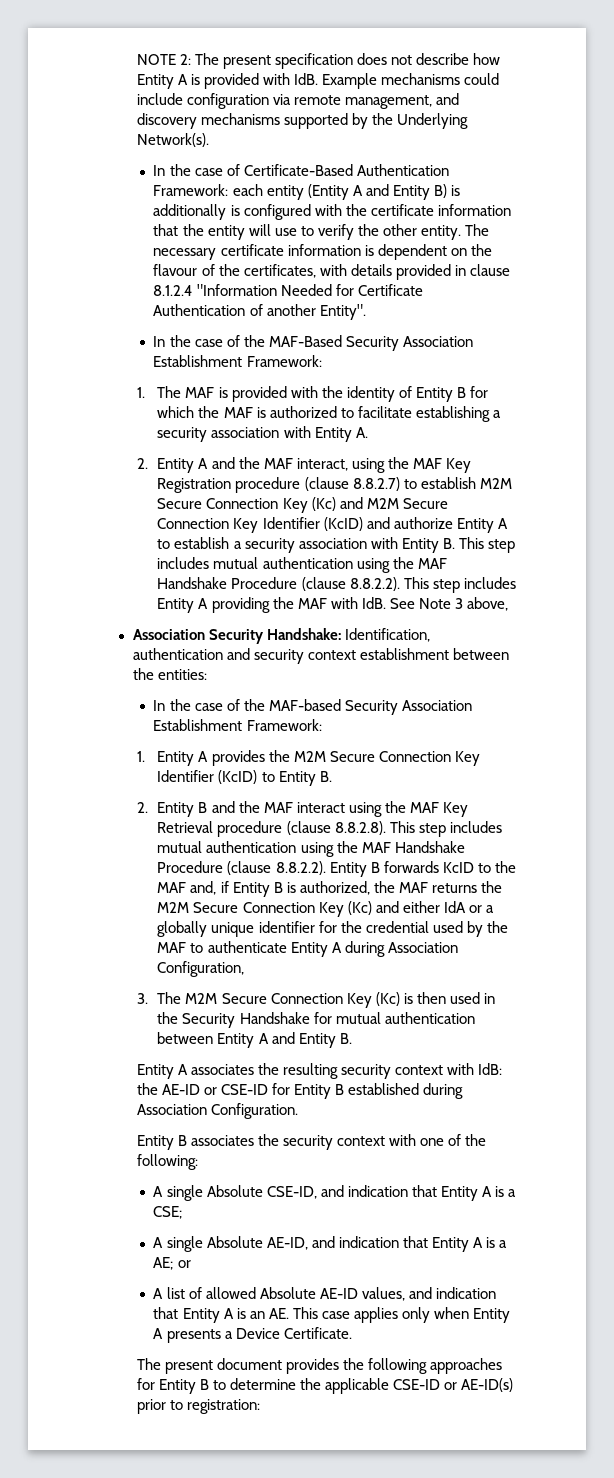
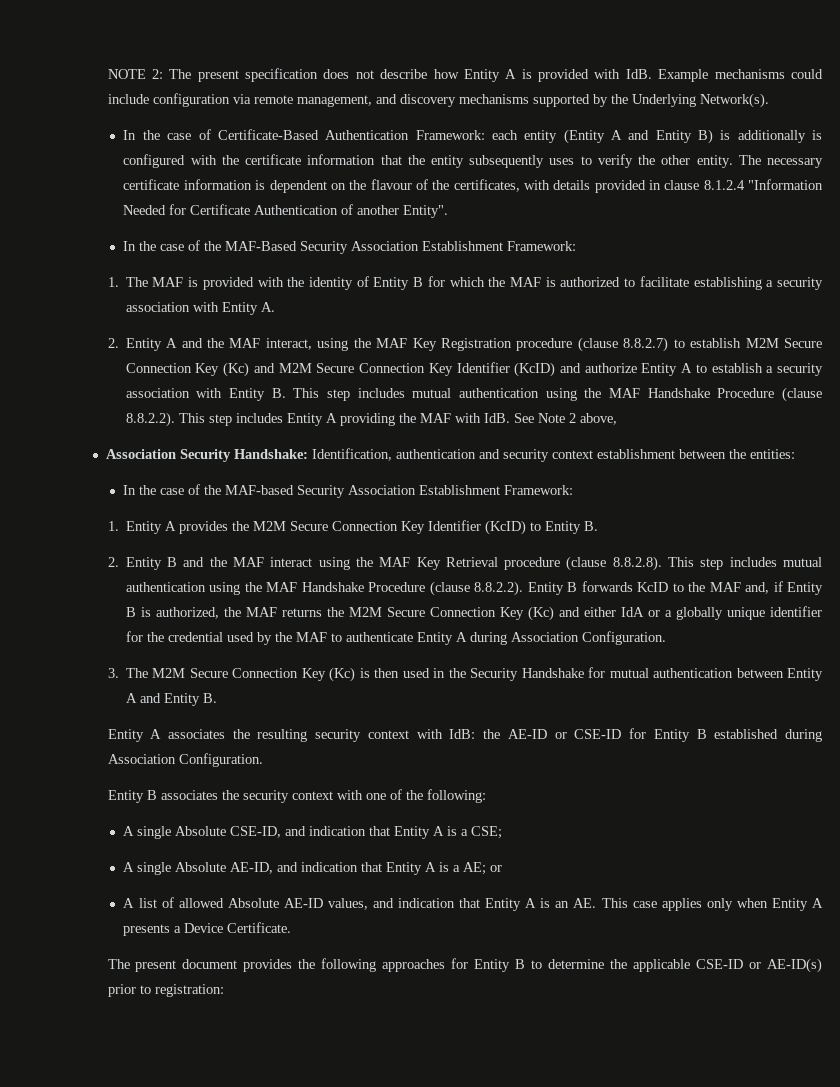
- In the case of Certificate-Based Authentication Framework: each entity (Entity A and Entity B) is additionally is configured with the certificate information that the entity will use to verify the other entity.
+ In the case of Certificate-Based Authentication Framework: each entity (Entity A and Entity B) is additionally is configured with the certificate information that the entity subsequently uses to verify the other entity.
- 2. Entity A and the MAF interact, using the MAF Key Registration procedure (clause 8.8.2.7) to establish M2M Secure Connection Key (Kc) and M2M Secure Connection Key Identifier (KcID) and authorize Entity A to establish a security association with Entity B. This step includes mutual authentication using the MAF Handshake Procedure (clause 8.8.2.2). This step includes Entity A providing the MAF with IdB. See Note 3 above,
+ 2. Entity A and the MAF interact, using the MAF Key Registration procedure (clause 8.8.2.7) to establish M2M Secure Connection Key (Kc) and M2M Secure Connection Key Identifier (KcID) and authorize Entity A to establish a security association with Entity B. This step includes mutual authentication using the MAF Handshake Procedure (clause 8.8.2.2). This step includes Entity A providing the MAF with IdB. See Note 2 above,
- 2. Entity B and the MAF interact using the MAF Key Retrieval procedure (clause 8.8.2.8). This step includes mutual authentication using the MAF Handshake Procedure (clause 8.8.2.2). Entity B forwards KcID to the MAF and, if Entity B is authorized, the MAF returns the M2M Secure Connection Key (Kc) and either IdA or a globally unique identifier for the credential used by the MAF to authenticate Entity A during Association Configuration,
+ 2. Entity B and the MAF interact using the MAF Key Retrieval procedure (clause 8.8.2.8). This step includes mutual authentication using the MAF Handshake Procedure (clause 8.8.2.2). Entity B forwards KcID to the MAF and, if Entity B is authorized, the MAF returns the M2M Secure Connection Key (Kc) and either IdA or a globally unique identifier for the credential used by the MAF to authenticate Entity A during Association Configuration.

